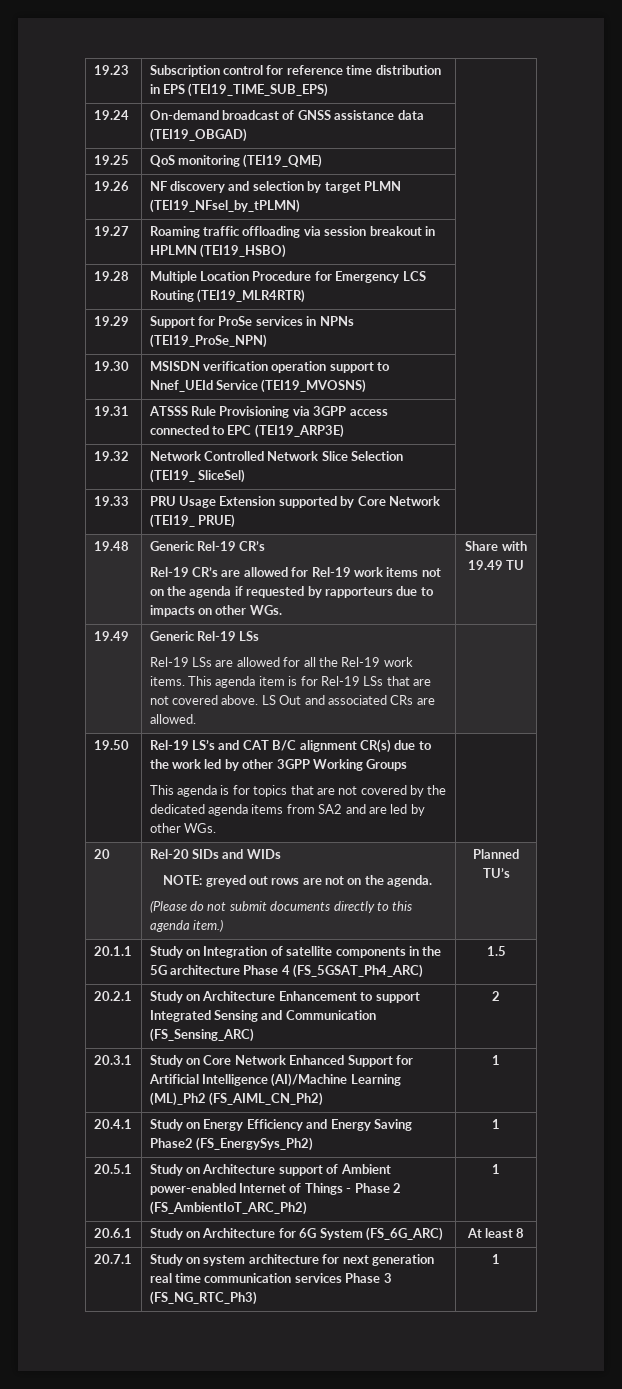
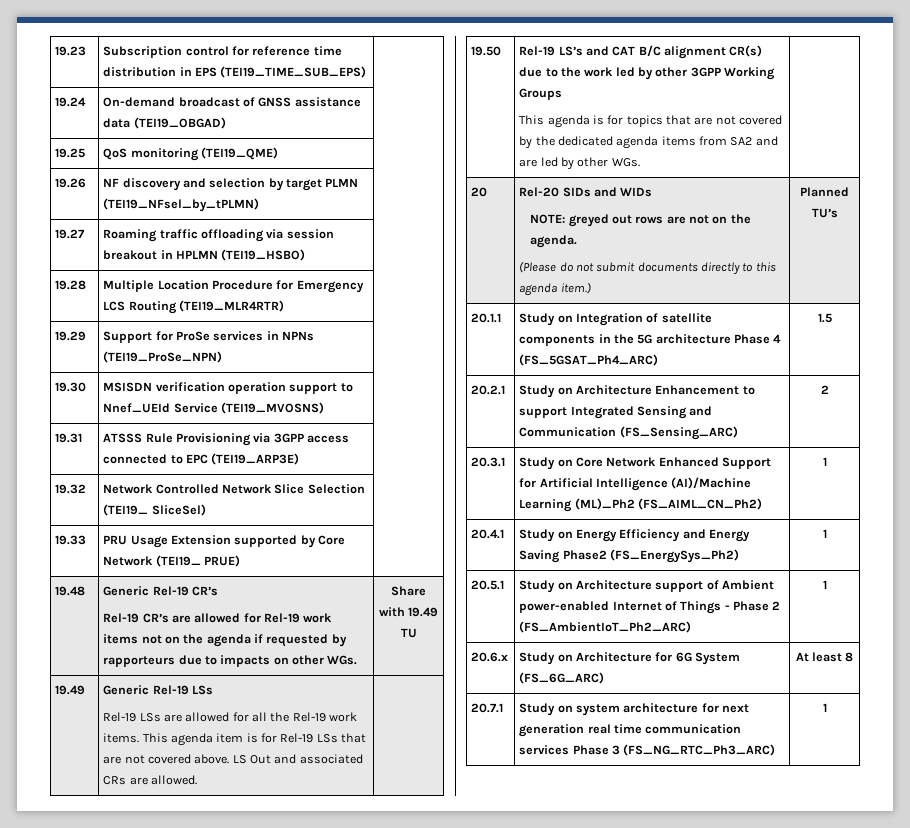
- 20.5.1 | Study on Architecture support of Ambient power-enabled Internet of Things - Phase 2 (FS_AmbientIoT_ARC_Ph2) | 1
- 20.6.1 | Study on Architecture for 6G System (FS_6G_ARC) | At least 8
+ 20.5.1 | Study on Architecture support of Ambient power-enabled Internet of Things - Phase 2 (FS_AmbientIoT_Ph2_ARC) | 1
+ 20.6.x | Study on Architecture for 6G System (FS_6G_ARC) | At least 8
- 20.7.1 | Study on system architecture for next generation real time communication services Phase 3 (FS_NG_RTC_Ph3) | 1
+ 20.7.1 | Study on system architecture for next generation real time communication services Phase 3 (FS_NG_RTC_Ph3_ARC) | 1

